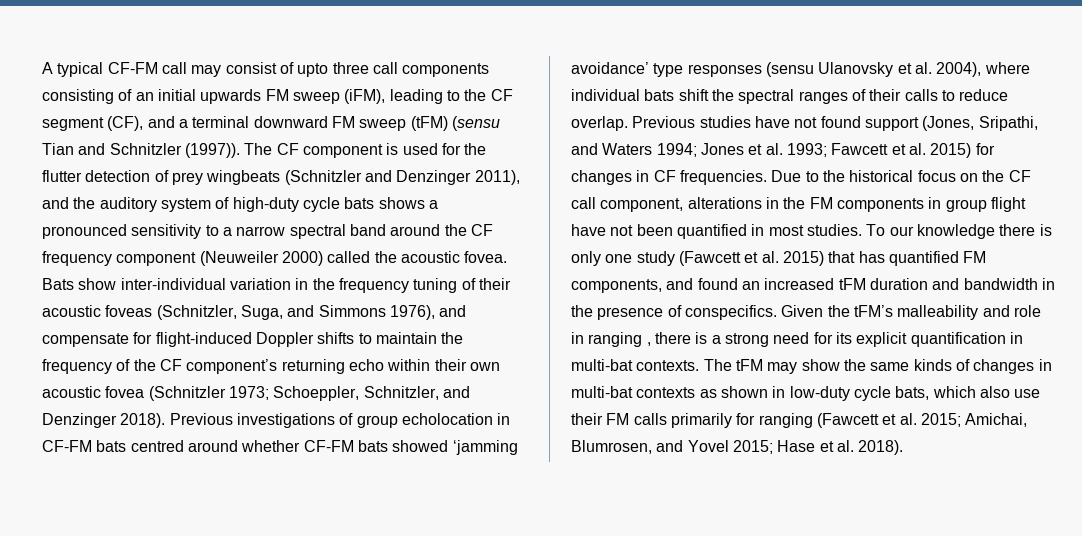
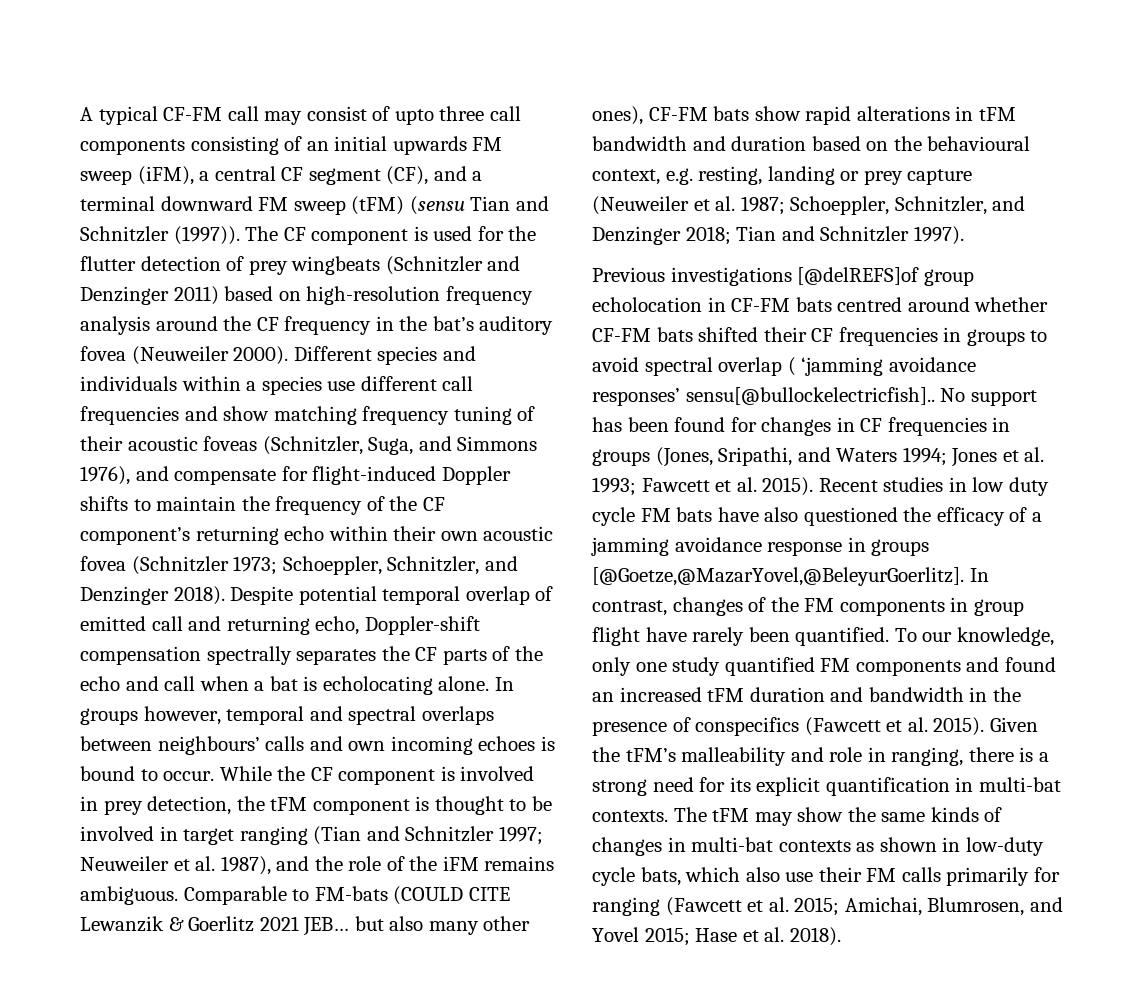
- A typical CF-FM call may consist of upto three call components consisting of an initial upwards FM sweep (iFM), leading to the CF segment (CF), and a terminal downward FM sweep (tFM) (sensu Tian and Schnitzler (1997)).
+ A typical CF-FM call may consist of upto three call components consisting of an initial upwards FM sweep (iFM), a central CF segment (CF), and a terminal downward FM sweep (tFM) (sensu Tian and Schnitzler (1997)).
- The CF component is used for the flutter detection of prey wingbeats (Schnitzler and Denzinger 2011), and the auditory system of high-duty cycle bats shows a pronounced sensitivity to a narrow spectral band around the CF frequency component (Neuweiler 2000) called the acoustic fovea. Bats show inter-individual variation in the frequency tuning of their acoustic foveas (Schnitzler, Suga, and Simmons 1976), and compensate for flight-induced Doppler shifts to maintain the frequency of the CF component’s returning echo within their own acoustic fovea (Schnitzler 1973; Schoeppler, Schnitzler, and Denzinger 2018). Previous investigations of group echolocation in CF-FM bats centred around whether CF-FM bats showed ‘jamming avoidance’ type responses (sensu Ulanovsky et al. 2004), where individual bats shift the spectral ranges of their calls to reduce overlap. Previous studies have not found support (Jones, Sripathi, and Waters 1994; Jones et al. 1993; Fawcett et al. 2015) for changes in CF frequencies. Due to the historical focus on the CF call component, alterations in the FM components in group flight have not been quantified in most studies. To our knowledge there is only one study (Fawcett et al. 2015) that has quantified FM components, and found an increased tFM duration and bandwidth in the presence of conspecifics.
+ The CF component is used for the flutter detection of prey wingbeats (Schnitzler and Denzinger 2011) based on high-resolution frequency analysis around the CF frequency in the bat’s auditory fovea (Neuweiler 2000). Different species and individuals within a species use different call frequencies and show matching frequency tuning of their acoustic foveas (Schnitzler, Suga, and Simmons 1976), and compensate for flight-induced Doppler shifts to maintain the frequency of the CF component’s returning echo within their own acoustic fovea (Schnitzler 1973; Schoeppler, Schnitzler, and Denzinger 2018). Despite potential temporal overlap of emitted call and returning echo, Doppler-shift compensation spectrally separates the CF parts of the echo and call when a bat is echolocating alone. In groups however, temporal and spectral overlaps between neighbours’ calls and own incoming echoes is bound to occur. While the CF component is involved in prey detection, the tFM component is thought to be involved in target ranging (Tian and Schnitzler 1997; Neuweiler et al. 1987), and the role of the iFM remains ambiguous. Comparable to FM-bats (COULD CITE Lewanzik & Goerlitz 2021 JEB… but also many other ones), CF-FM bats show rapid alterations in tFM bandwidth and duration based on the behavioural context, e.g. resting, landing or prey capture (Neuweiler et al. 1987; Schoeppler, Schnitzler, and Denzinger 2018; Tian and Schnitzler 1997).
+ Previous investigations [@delREFS]of group echolocation in CF-FM bats centred around whether CF-FM bats shifted their CF frequencies in groups to avoid spectral overlap ( ‘jamming avoidance responses’ sensu[@bullockelectricfish].. No support has been found for changes in CF frequencies in groups (Jones, Sripathi, and Waters 1994; Jones et al. 1993; Fawcett et al. 2015). Recent studies in low duty cycle FM bats have also questioned the efficacy of a jamming avoidance response in groups [@Goetze,@MazarYovel,@BeleyurGoerlitz]. In contrast, changes of the FM components in group flight have rarely been quantified. To our knowledge, only one study quantified FM components and found an increased tFM duration and bandwidth in the presence of conspecifics (Fawcett et al. 2015).
- Given the tFM’s malleability and role in ranging , there is a strong need for its explicit quantification in multi-bat contexts.
+ Given the tFM’s malleability and role in ranging, there is a strong need for its explicit quantification in multi-bat contexts.

